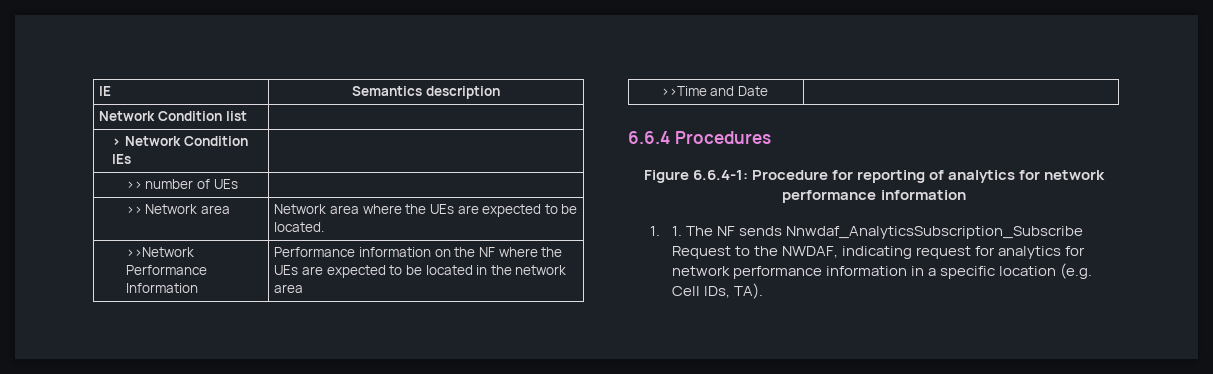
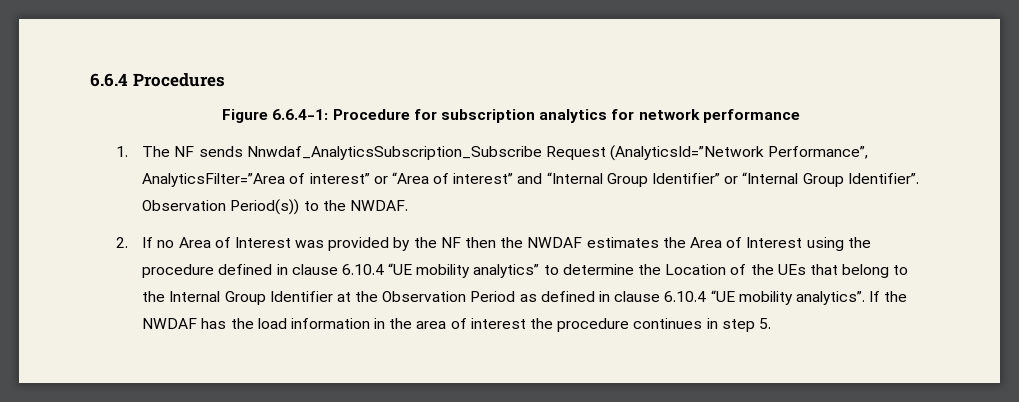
- IE | Semantics description
- Network Condition list |
- > Network Condition IEs |
- >> number of UEs |
- >> Network area | Network area where the UEs are expected to be located.
- >>Network Performance Information | Performance information on the NF where the UEs are expected to be located in the network area
- >>Time and Date |
- Figure 6.6.4-1: Procedure for reporting of analytics for network performance information
- 1. 1. The NF sends Nnwdaf_AnalyticsSubscription_Subscribe Request to the NWDAF, indicating request for analytics for network performance information in a specific location (e.g. Cell IDs, TA).
+ Figure 6.6.4-1: Procedure for subscription analytics for network performance
+ 1. The NF sends Nnwdaf_AnalyticsSubscription_Subscribe Request (AnalyticsId=”Network Performance”, AnalyticsFilter=”Area of interest” or “Area of interest” and “Internal Group Identifier” or “Internal Group Identifier”. Observation Period(s)) to the NWDAF.
+ 2. If no Area of Interest was provided by the NF then the NWDAF estimates the Area of Interest using the procedure defined in clause 6.10.4 “UE mobility analytics” to determine the Location of the UEs that belong to the Internal Group Identifier at the Observation Period as defined in clause 6.10.4 “UE mobility analytics”. If the NWDAF has the load information in the area of interest the procedure continues in step 5.

